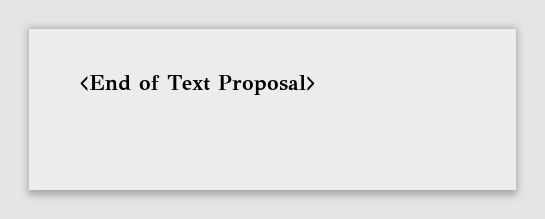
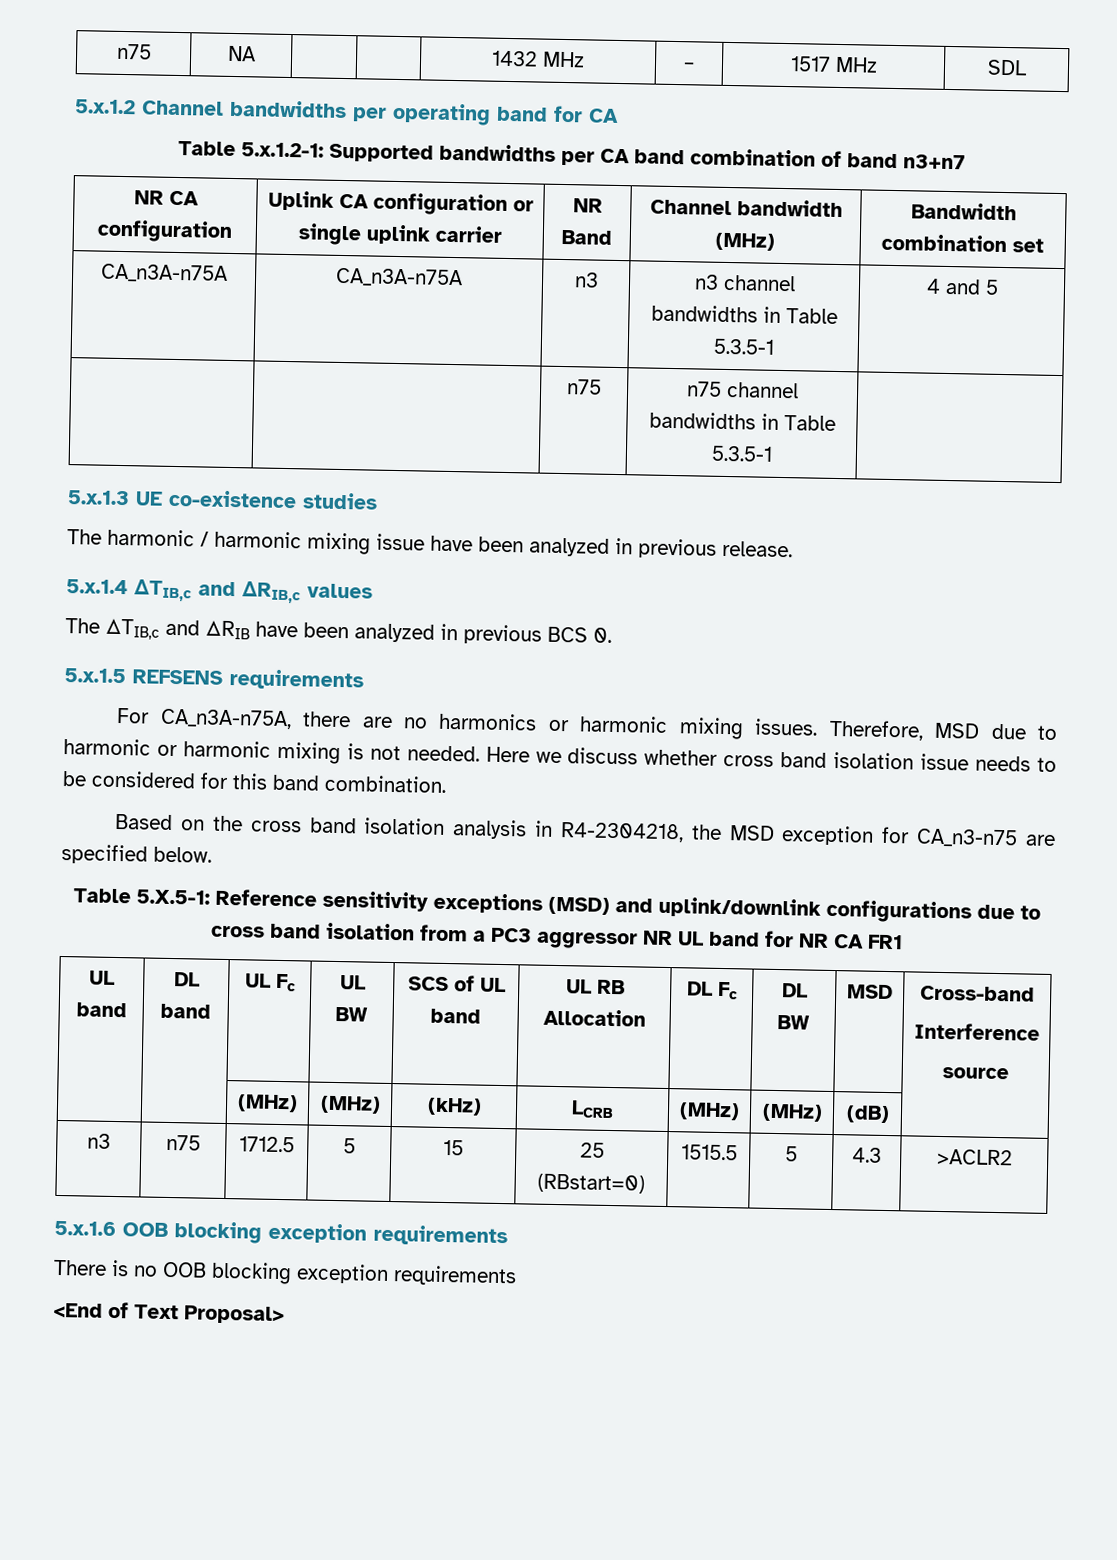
+ n75 | NA | | | 1432 MHz | – | 1517 MHz | SDL
+ 5.x.1.2 Channel bandwidths per operating band for CA
+ Table 5.x.1.2-1: Supported bandwidths per CA band combination of band n3+n7
+ NR CA configuration | Uplink CA configuration or single uplink carrier | NR Band | Channel bandwidth (MHz) | Bandwidth combination set
+ CA_n3A-n75A | CA_n3A-n75A | n3 | n3 channel bandwidths in Table 5.3.5-1 | 4 and 5
+ | | n75 | n75 channel bandwidths in Table 5.3.5-1 |
+ 5.x.1.3 UE co-existence studies
+ The harmonic / harmonic mixing issue have been analyzed in previous release.
+ 5.x.1.4 ∆TIB,c and ∆RIB,c values
+ The ΔTIB,c and ΔRIB have been analyzed in previous BCS 0.
+ 5.x.1.5 REFSENS requirements
+ For CA_n3A-n75A, there are no harmonics or harmonic mixing issues. Therefore, MSD due to harmonic or harmonic mixing is not needed. Here we discuss whether cross band isolation issue needs to be considered for this band combination.
+ Based on the cross band isolation analysis in R4-2304218, the MSD exception for CA_n3-n75 are specified below.
+ Table 5.X.5-1: Reference sensitivity exceptions (MSD) and uplink/downlink configurations due to cross band isolation from a PC3 aggressor NR UL band for NR CA FR1
+ UL band | DL band | UL Fc | UL BW | SCS of UL band | UL RB Allocation | DL Fc | DL BW | MSD | Cross-band
+ Interference
+ source
+ | | (MHz) | (MHz) | (kHz) | LCRB | (MHz) | (MHz) | (dB) |
+ n3 | n75 | 1712.5 | 5 | 15 | 25 (RBstart=0) | 1515.5 | 5 | 4.3 | >ACLR2
+ 5.x.1.6 OOB blocking exception requirements
+ There is no OOB blocking exception requirements

